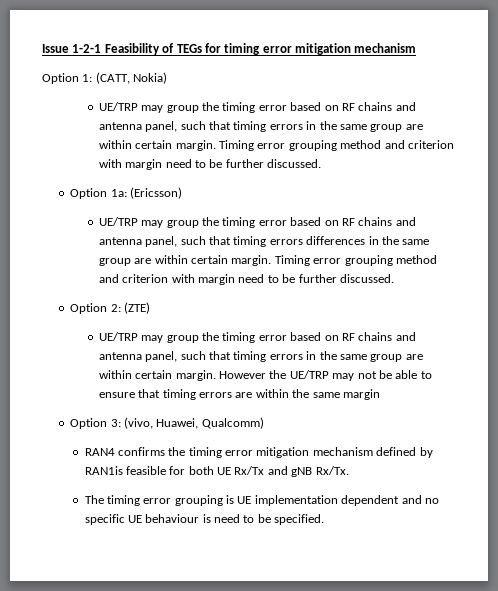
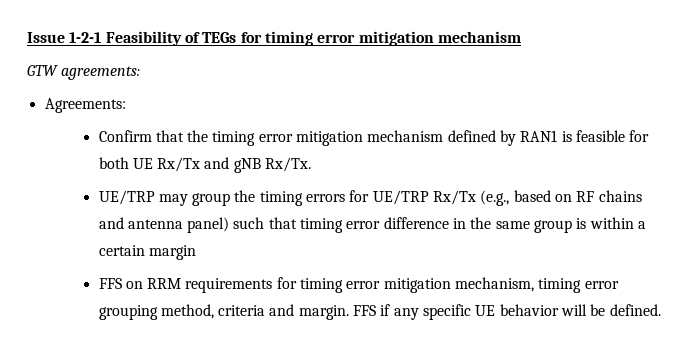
- Option 1: (CATT, Nokia)
- UE/TRP may group the timing error based on RF chains and antenna panel, such that timing errors in the same group are within certain margin. Timing error grouping method and criterion with margin need to be further discussed.
- Option 1a: (Ericsson)
- UE/TRP may group the timing error based on RF chains and antenna panel, such that timing errors differences in the same group are within certain margin. Timing error grouping method and criterion with margin need to be further discussed.
- Option 2: (ZTE)
- UE/TRP may group the timing error based on RF chains and antenna panel, such that timing errors in the same group are within certain margin. However the UE/TRP may not be able to ensure that timing errors are within the same margin
- Option 3: (vivo, Huawei, Qualcomm)
- RAN4 confirms the timing error mitigation mechanism defined by RAN1is feasible for both UE Rx/Tx and gNB Rx/Tx.
+ GTW agreements:
+ Agreements:
+ Confirm that the timing error mitigation mechanism defined by RAN1 is feasible for both UE Rx/Tx and gNB Rx/Tx.
- The timing error grouping is UE implementation dependent and no specific UE behaviour is need to be specified.
+ UE/TRP may group the timing errors for UE/TRP Rx/Tx (e.g., based on RF chains and antenna panel) such that timing error difference in the same group is within a certain margin
+ FFS on RRM requirements for timing error mitigation mechanism, timing error grouping method, criteria and margin. FFS if any specific UE behavior will be defined.

